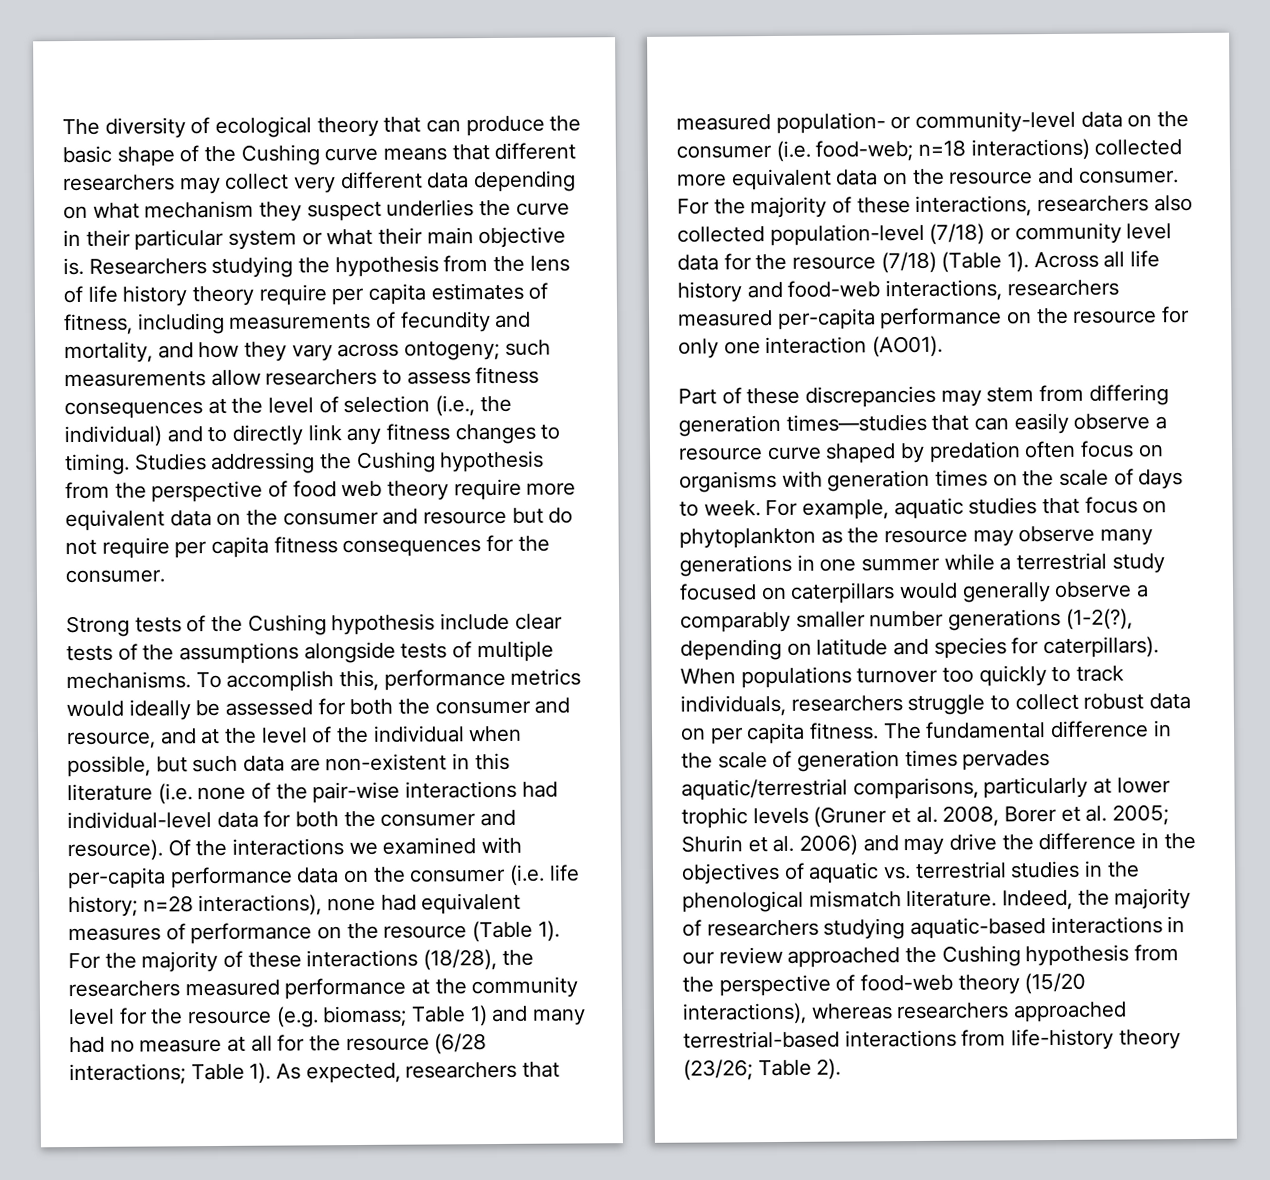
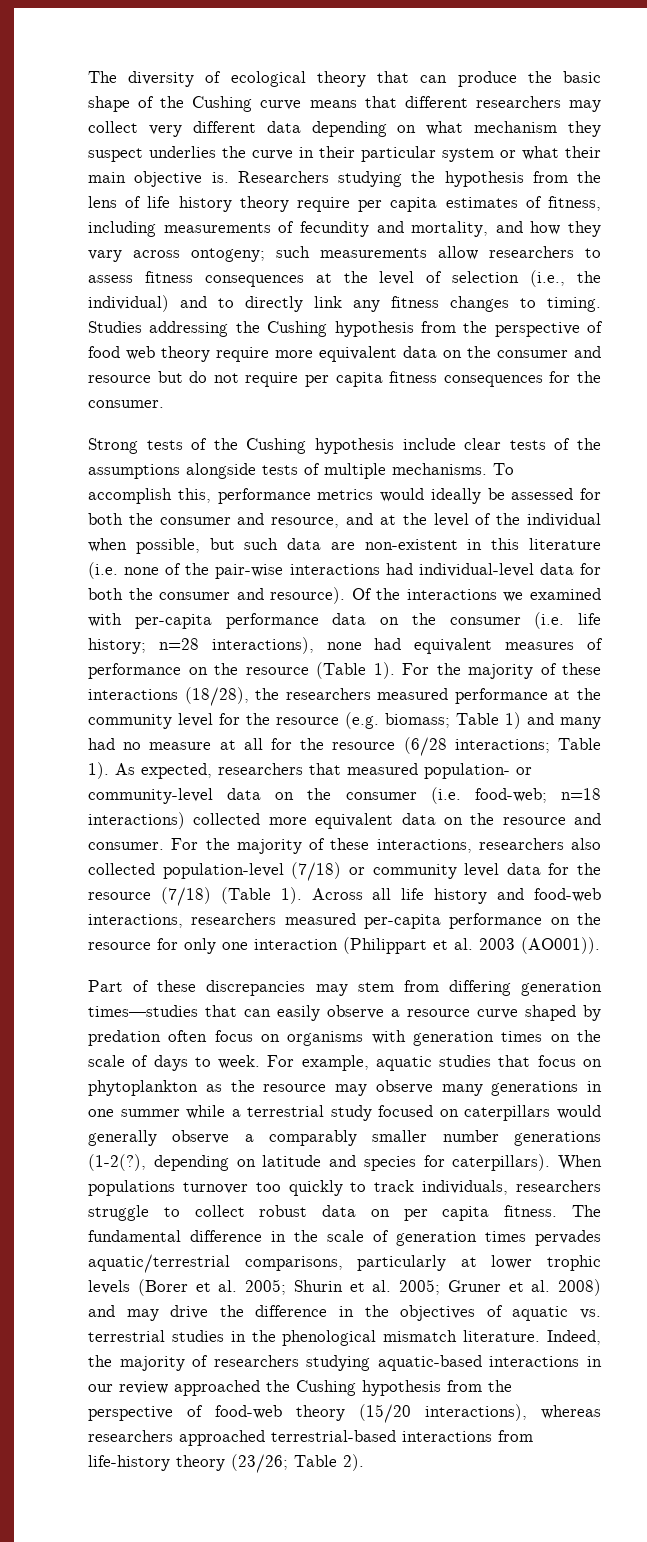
- Across all life history and food-web interactions, researchers measured per-capita performance on the resource for only one interaction (AO01).
+ Across all life history and food-web interactions, researchers measured per-capita performance on the resource for only one interaction (Philippart et al. 2003 (AO001)).
- The fundamental difference in the scale of generation times pervades aquatic/terrestrial comparisons, particularly at lower trophic levels (Gruner et al. 2008, Borer et al. 2005; Shurin et al. 2006) and may drive the difference in the objectives of aquatic vs. terrestrial studies in the phenological mismatch literature.
+ The fundamental difference in the scale of generation times pervades aquatic/terrestrial comparisons, particularly at lower trophic levels (Borer et al. 2005; Shurin et al. 2005; Gruner et al. 2008) and may drive the difference in the objectives of aquatic vs. terrestrial studies in the phenological mismatch literature.

